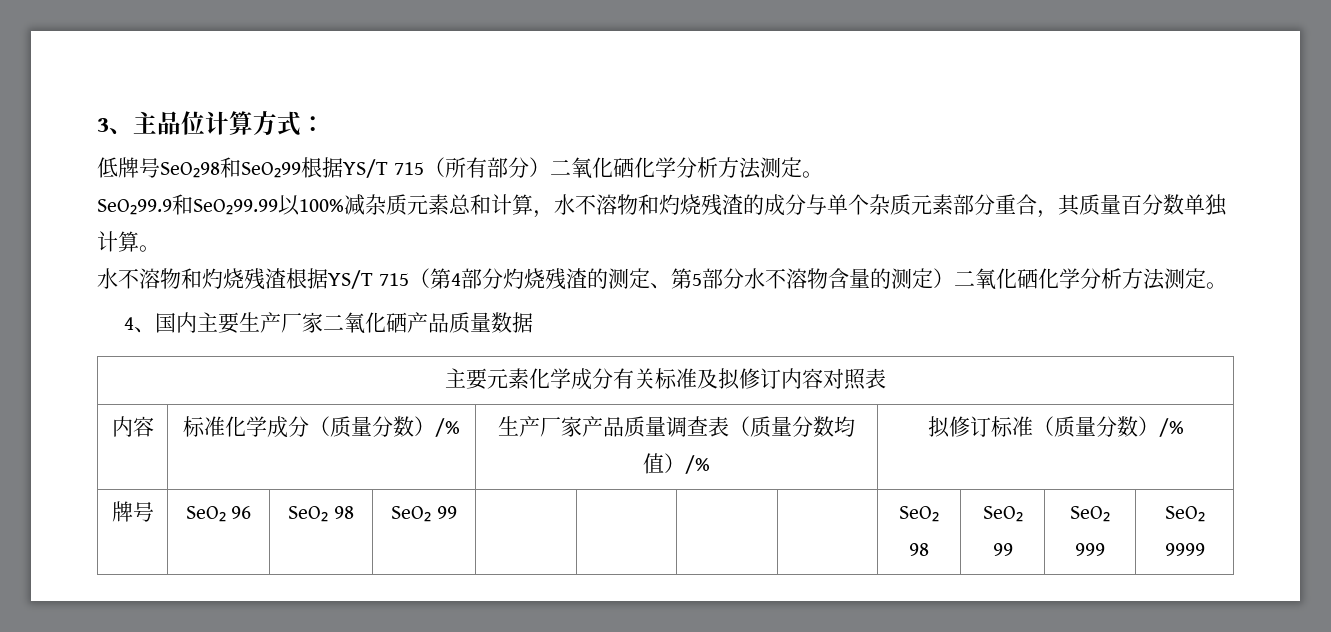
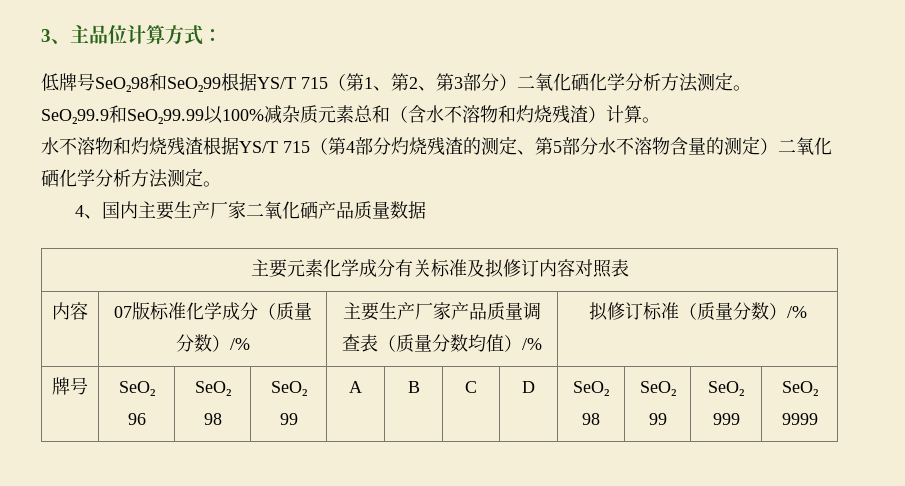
- 低牌号SeO₂98和SeO₂99根据YS/T 715（所有部分）二氧化硒化学分析方法测定。
+ 低牌号SeO₂98和SeO₂99根据YS/T 715（第1、第2、第3部分）二氧化硒化学分析方法测定。
- SeO₂99.9和SeO₂99.99以100%减杂质元素总和计算，水不溶物和灼烧残渣的成分与单个杂质元素部分重合，其质量百分数单独计算。
+ SeO₂99.9和SeO₂99.99以100%减杂质元素总和（含水不溶物和灼烧残渣）计算。
- 内容 | 标准化学成分（质量分数）/% | 生产厂家产品质量调查表（质量分数均值）/% | 拟修订标准（质量分数）/%
+ 内容 | 07版标准化学成分（质量分数）/% | 主要生产厂家产品质量调查表（质量分数均值）/% | 拟修订标准（质量分数）/%
- 牌号 | SeO₂ 96 | SeO₂ 98 | SeO₂ 99 | | | | | SeO₂ 98 | SeO₂ 99 | SeO₂ 999 | SeO₂ 9999
+ 牌号 | SeO₂ 96 | SeO₂ 98 | SeO₂ 99 | A | B | C | D | SeO₂ 98 | SeO₂ 99 | SeO₂ 999 | SeO₂ 9999

